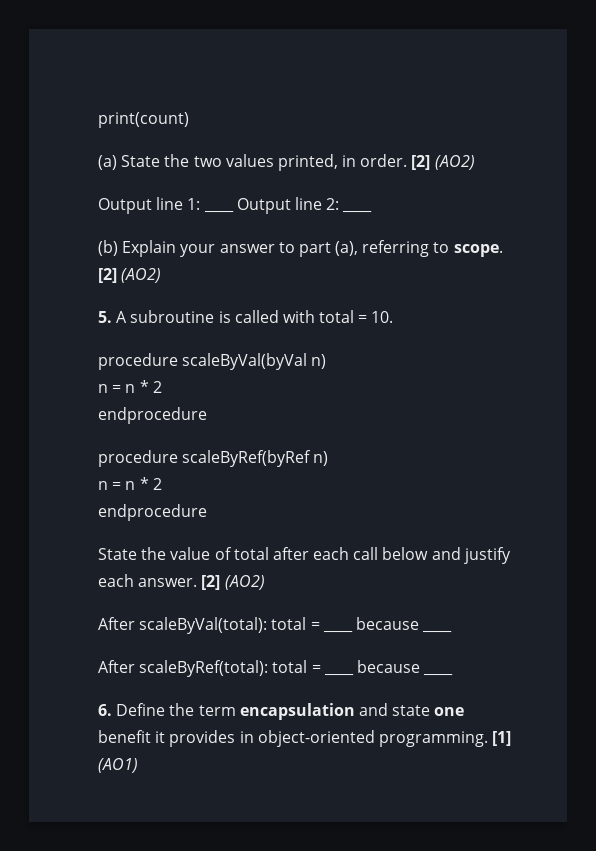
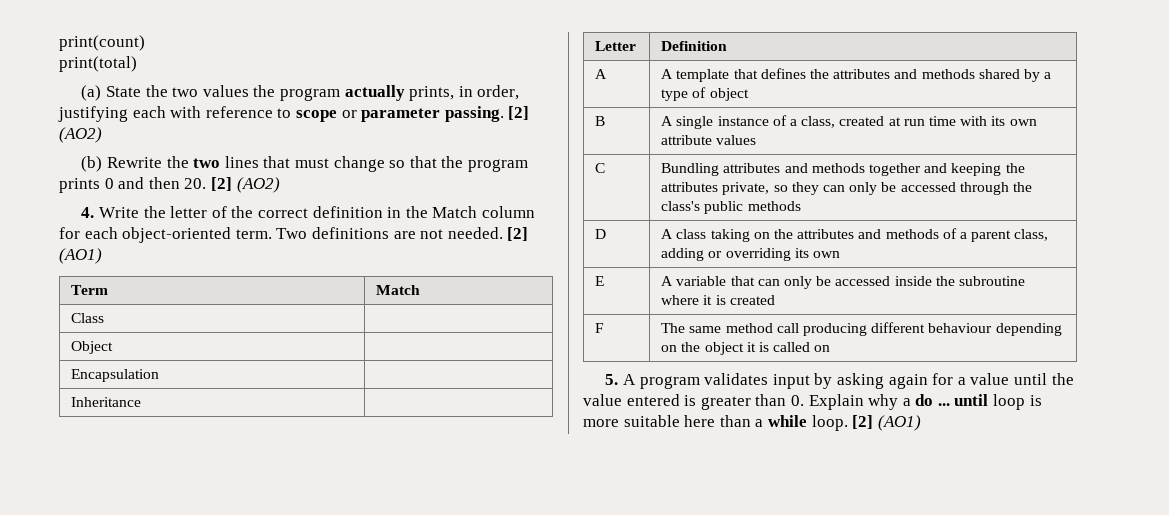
+ print(total)
- (a) State the two values printed, in order. [2] (AO2)
- Output line 1: ____ Output line 2: ____
- (b) Explain your answer to part (a), referring to scope. [2] (AO2)
- 5. A subroutine is called with total = 10.
- procedure scaleByVal(byVal n)
- n = n * 2
- endprocedure
- procedure scaleByRef(byRef n)
- n = n * 2
- endprocedure
- State the value of total after each call below and justify each answer. [2] (AO2)
- After scaleByVal(total): total = ____ because ____
- After scaleByRef(total): total = ____ because ____
- 6. Define the term encapsulation and state one benefit it provides in object-oriented programming. [1] (AO1)
+ (a) State the two values the program actually prints, in order, justifying each with reference to scope or parameter passing. [2] (AO2)
+ (b) Rewrite the two lines that must change so that the program prints 0 and then 20. [2] (AO2)
+ 4. Write the letter of the correct definition in the Match column for each object-oriented term. Two definitions are not needed. [2] (AO1)
+ Term | Match
+ Class |
+ Object |
+ Encapsulation |
+ Inheritance |
+ Letter | Definition
+ A | A template that defines the attributes and methods shared by a type of object
+ B | A single instance of a class, created at run time with its own attribute values
+ C | Bundling attributes and methods together and keeping the attributes private, so they can only be accessed through the class's public methods
+ D | A class taking on the attributes and methods of a parent class, adding or overriding its own
+ E | A variable that can only be accessed inside the subroutine where it is created
+ F | The same method call producing different behaviour depending on the object it is called on
+ 5. A program validates input by asking again for a value until the value entered is greater than 0. Explain why a do ... until loop is more suitable here than a while loop. [2] (AO1)

